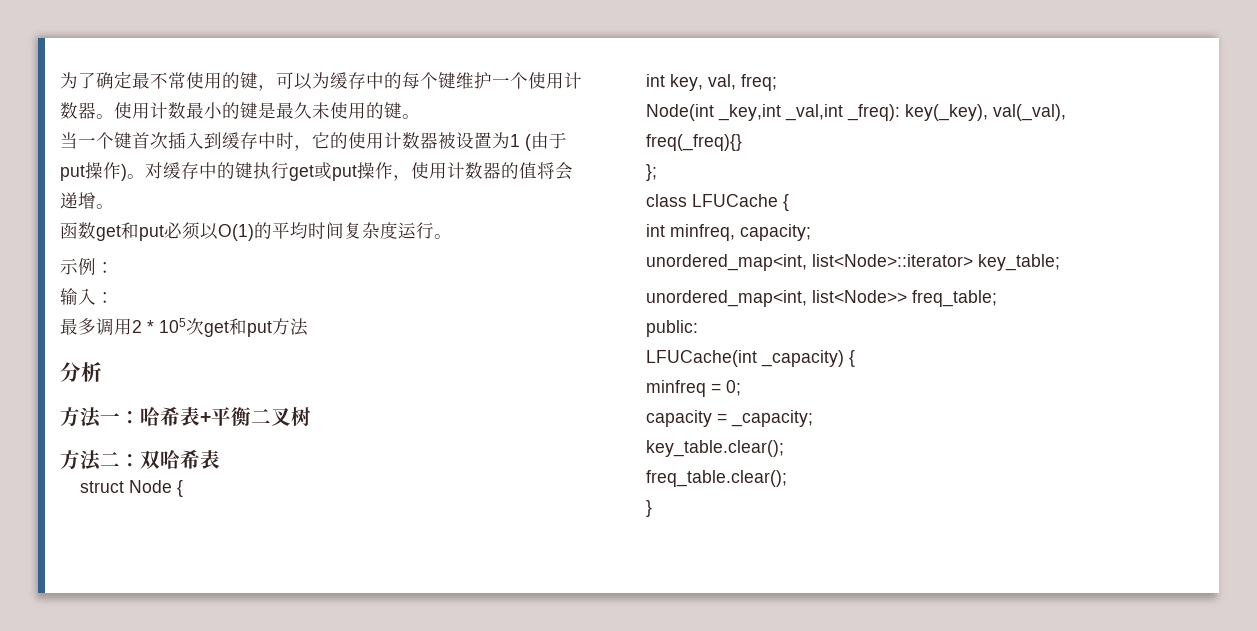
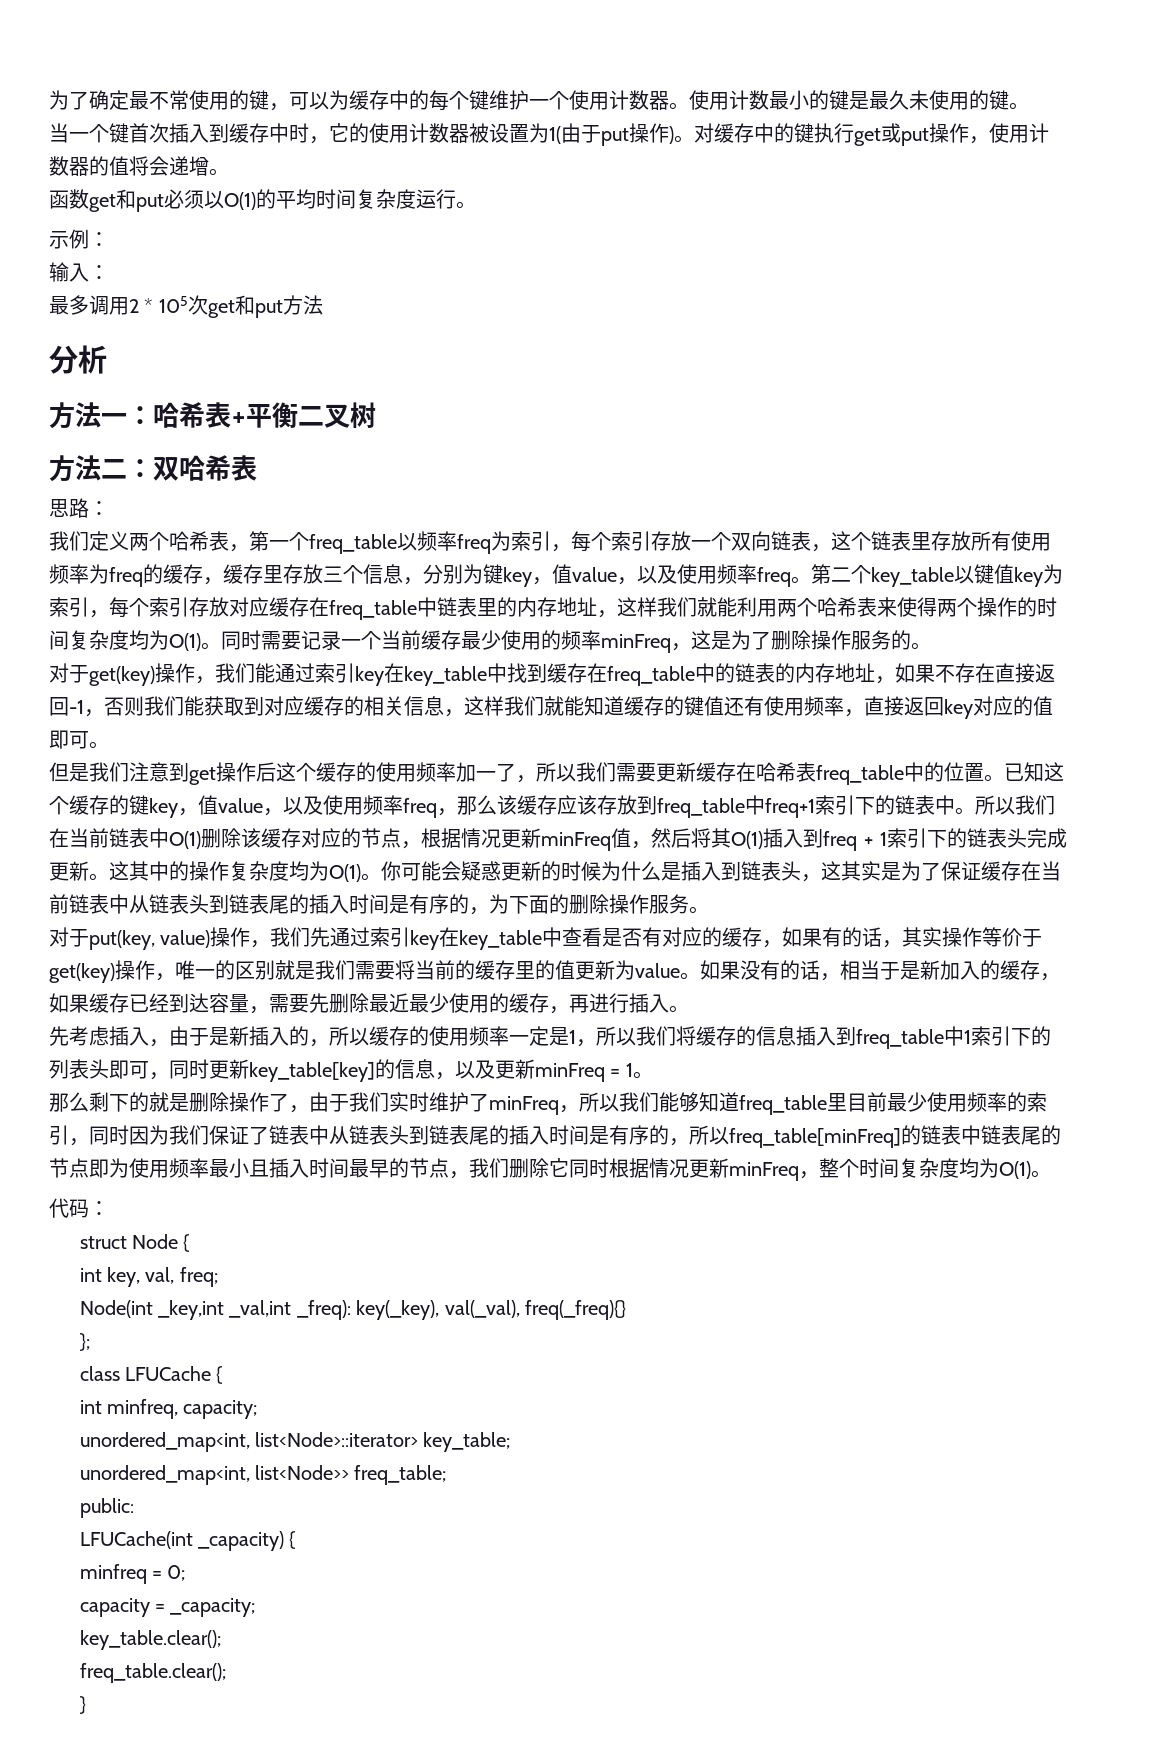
- 当一个键首次插入到缓存中时，它的使用计数器被设置为1 (由于put操作)。
+ 当一个键首次插入到缓存中时，它的使用计数器被设置为1(由于put操作)。
+ 思路：
+ 我们定义两个哈希表，第一个freq_table以频率freq为索引，每个索引存放一个双向链表，这个链表里存放所有使用频率为freq的缓存，缓存里存放三个信息，分别为键key，值value，以及使用频率freq。第二个key_table以键值key为索引，每个索引存放对应缓存在freq_table中链表里的内存地址，这样我们就能利用两个哈希表来使得两个操作的时间复杂度均为O(1)。同时需要记录一个当前缓存最少使用的频率minFreq，这是为了删除操作服务的。
+ 对于get(key)操作，我们能通过索引key在key_table中找到缓存在freq_table中的链表的内存地址，如果不存在直接返回-1，否则我们能获取到对应缓存的相关信息，这样我们就能知道缓存的键值还有使用频率，直接返回key对应的值即可。
+ 但是我们注意到get操作后这个缓存的使用频率加一了，所以我们需要更新缓存在哈希表freq_table中的位置。已知这个缓存的键key，值value，以及使用频率freq，那么该缓存应该存放到freq_table中freq+1索引下的链表中。所以我们在当前链表中O(1)删除该缓存对应的节点，根据情况更新minFreq值，然后将其O(1)插入到freq + 1索引下的链表头完成更新。这其中的操作复杂度均为O(1)。你可能会疑惑更新的时候为什么是插入到链表头，这其实是为了保证缓存在当前链表中从链表头到链表尾的插入时间是有序的，为下面的删除操作服务。
+ 对于put(key, value)操作，我们先通过索引key在key_table中查看是否有对应的缓存，如果有的话，其实操作等价于get(key)操作，唯一的区别就是我们需要将当前的缓存里的值更新为value。如果没有的话，相当于是新加入的缓存，如果缓存已经到达容量，需要先删除最近最少使用的缓存，再进行插入。
+ 先考虑插入，由于是新插入的，所以缓存的使用频率一定是1，所以我们将缓存的信息插入到freq_table中1索引下的列表头即可，同时更新key_table[key]的信息，以及更新minFreq = 1。
+ 那么剩下的就是删除操作了，由于我们实时维护了minFreq，所以我们能够知道freq_table里目前最少使用频率的索引，同时因为我们保证了链表中从链表头到链表尾的插入时间是有序的，所以freq_table[minFreq]的链表中链表尾的节点即为使用频率最小且插入时间最早的节点，我们删除它同时根据情况更新minFreq，整个时间复杂度均为O(1)。
+ 代码：

